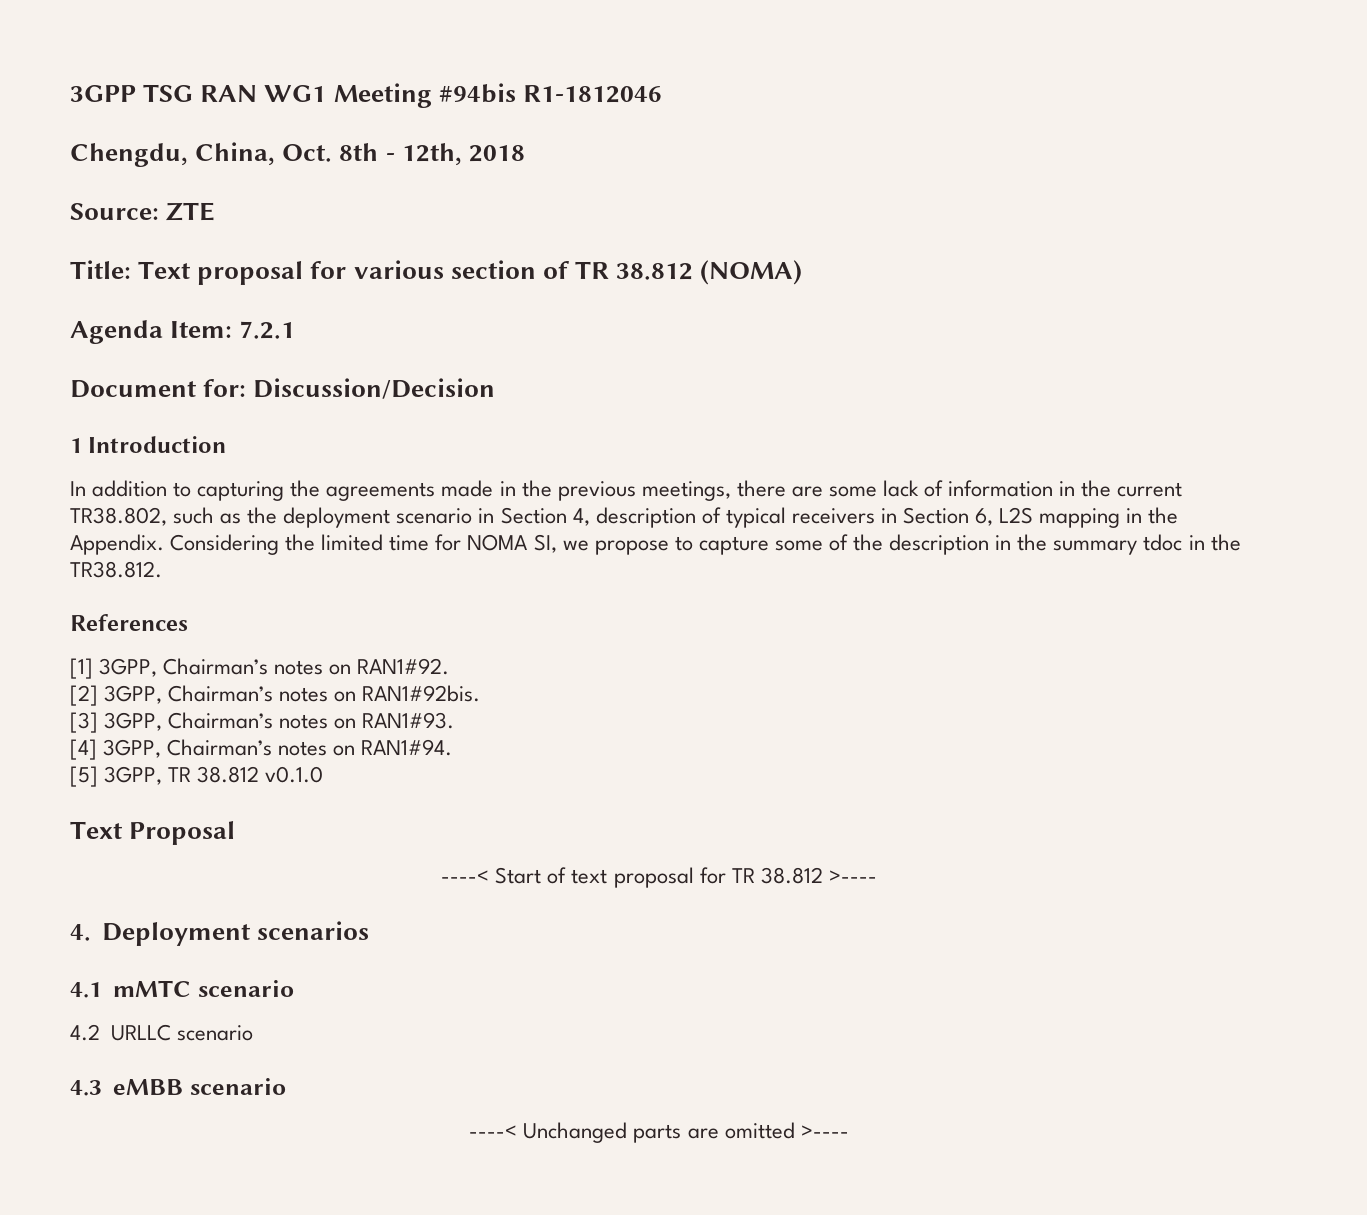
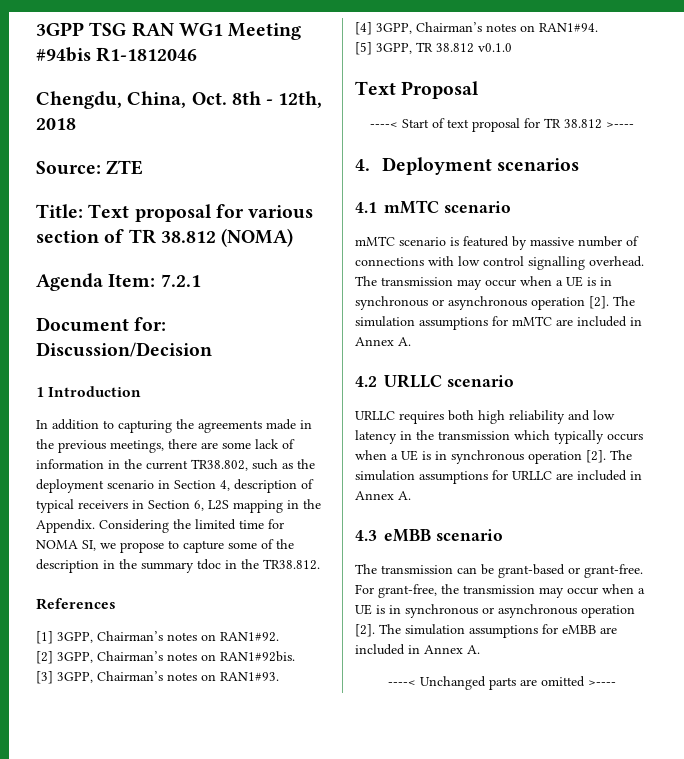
+ mMTC scenario is featured by massive number of connections with low control signalling overhead. The transmission may occur when a UE is in synchronous or asynchronous operation [2]. The simulation assumptions for mMTC are included in Annex A.
  4.2 URLLC scenario
+ URLLC requires both high reliability and low latency in the transmission which typically occurs when a UE is in synchronous operation [2]. The simulation assumptions for URLLC are included in Annex A.
  4.3 eMBB scenario
+ The transmission can be grant-based or grant-free. For grant-free, the transmission may occur when a UE is in synchronous or asynchronous operation [2]. The simulation assumptions for eMBB are included in Annex A.

